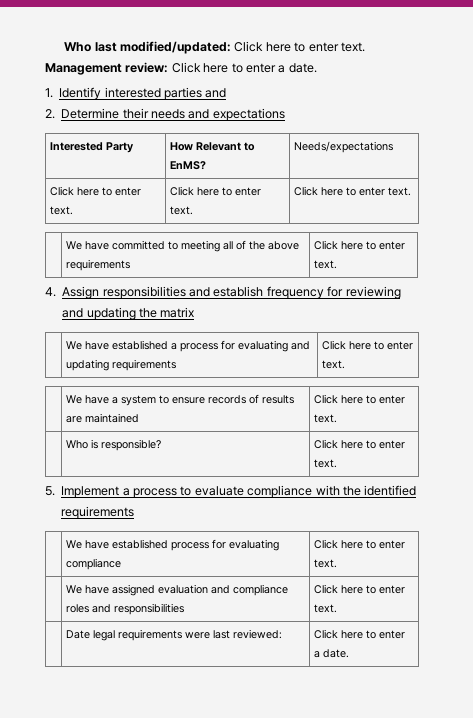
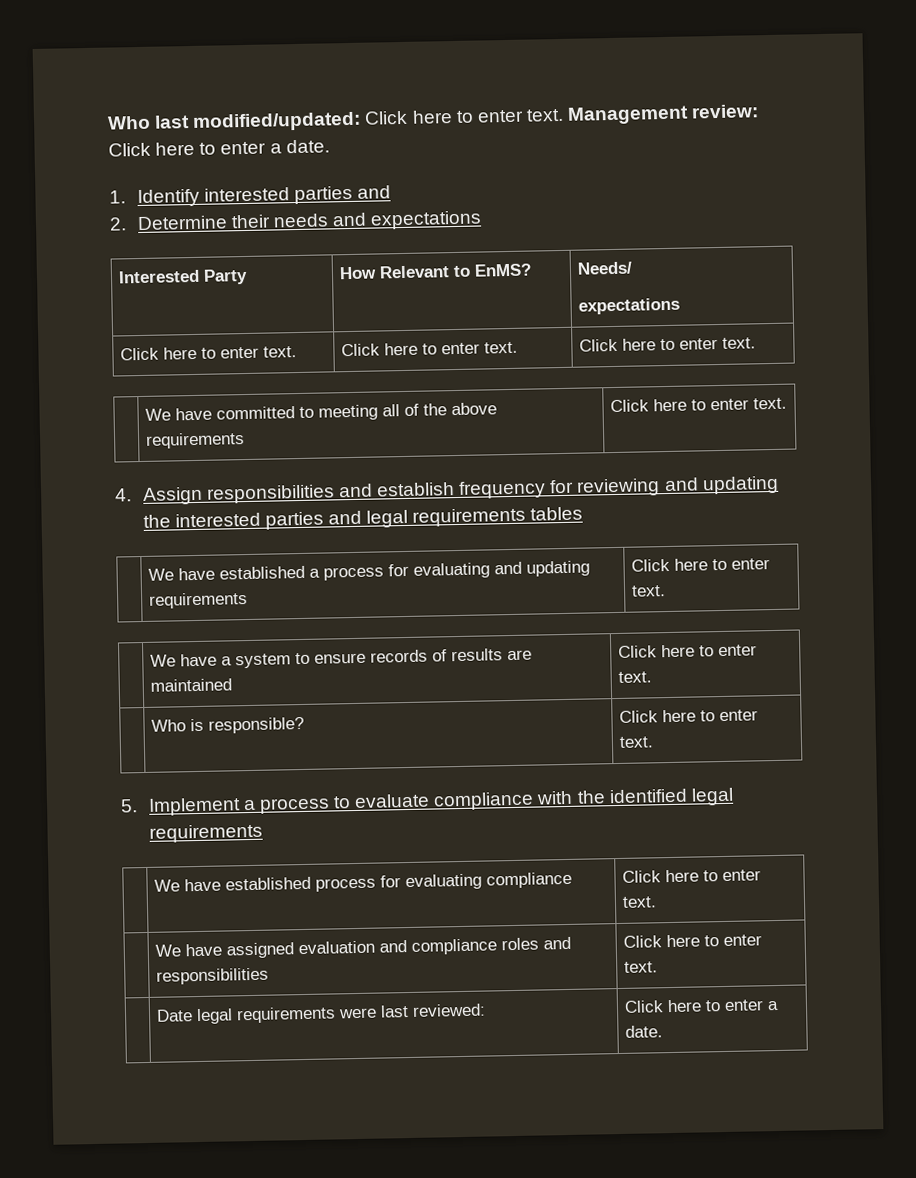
- Interested Party | How Relevant to EnMS? | Needs/expectations
+ Interested Party | How Relevant to EnMS? | Needs/
+ expectations
- 4. Assign responsibilities and establish frequency for reviewing and updating the matrix
+ 4. Assign responsibilities and establish frequency for reviewing and updating the interested parties and legal requirements tables
- 5. Implement a process to evaluate compliance with the identified requirements
+ 5. Implement a process to evaluate compliance with the identified legal requirements

